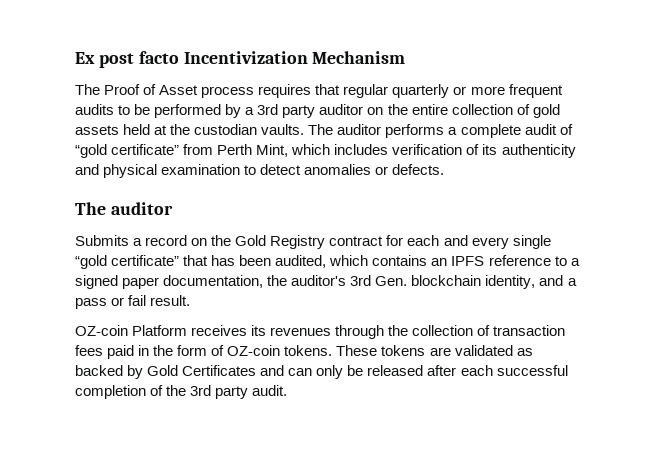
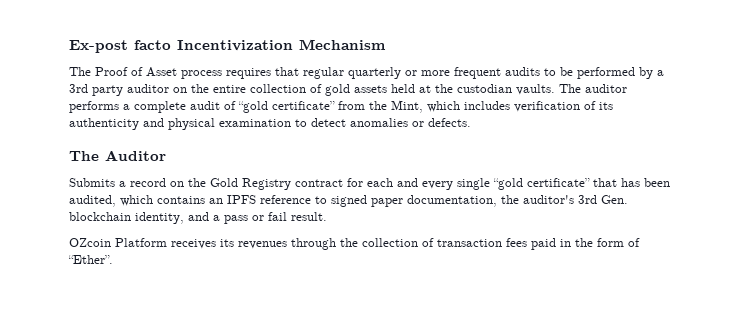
- Ex post facto Incentivization Mechanism
+ Ex-post facto Incentivization Mechanism
- The auditor performs a complete audit of “gold certificate” from Perth Mint, which includes verification of its authenticity and physical examination to detect anomalies or defects.
- The auditor
+ The auditor performs a complete audit of “gold certificate” from the Mint, which includes verification of its authenticity and physical examination to detect anomalies or defects.
+ The Auditor
- Submits a record on the Gold Registry contract for each and every single “gold certificate” that has been audited, which contains an IPFS reference to a signed paper documentation, the auditor's 3rd Gen. blockchain identity, and a pass or fail result.
+ Submits a record on the Gold Registry contract for each and every single “gold certificate” that has been audited, which contains an IPFS reference to signed paper documentation, the auditor's 3rd Gen. blockchain identity, and a pass or fail result.
- OZ-coin Platform receives its revenues through the collection of transaction fees paid in the form of OZ-coin tokens. These tokens are validated as backed by Gold Certificates and can only be released after each successful completion of the 3rd party audit.
+ OZcoin Platform receives its revenues through the collection of transaction fees paid in the form of “Ether”.

